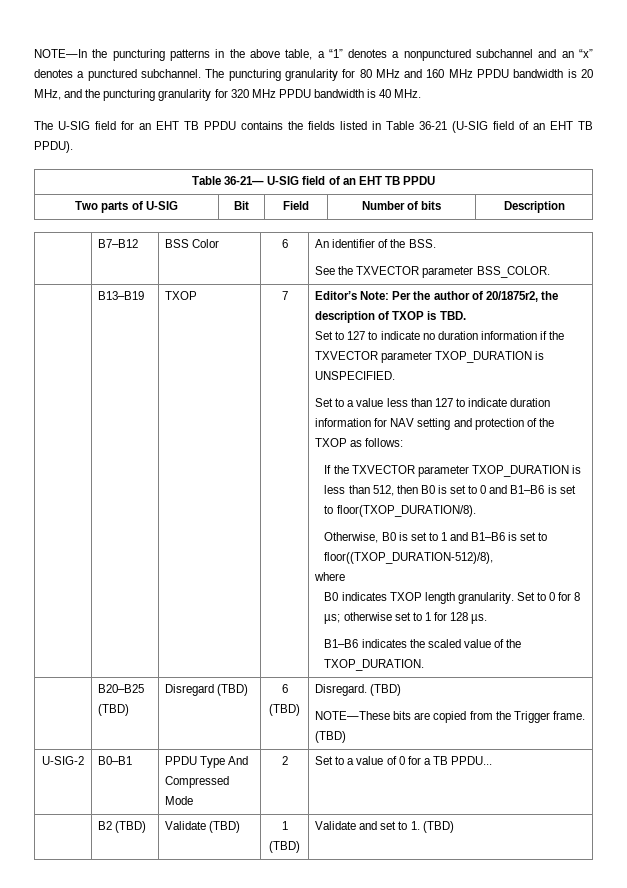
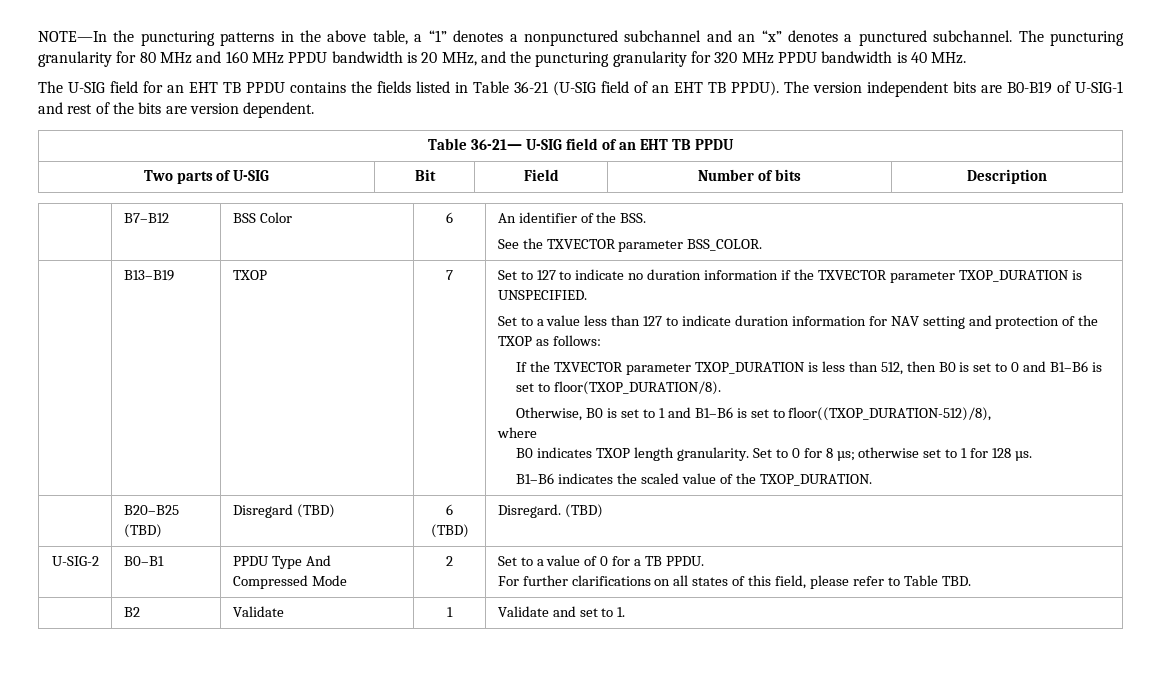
+ The version independent bits are B0-B19 of U-SIG-1 and rest of the bits are version dependent.
- Editor’s Note: Per the author of 20/1875r2, the description of TXOP is TBD.
  | B20–B25 (TBD) | Disregard (TBD) | 6 (TBD) | Disregard. (TBD)
- NOTE—These bits are copied from the Trigger frame. (TBD)
- U-SIG-2 | B0–B1 | PPDU Type And Compressed Mode | 2 | Set to a value of 0 for a TB PPDU...
+ U-SIG-2 | B0–B1 | PPDU Type And Compressed Mode | 2 | Set to a value of 0 for a TB PPDU.
+ For further clarifications on all states of this field, please refer to Table TBD.
- | B2 (TBD) | Validate (TBD) | 1 (TBD) | Validate and set to 1. (TBD)
+ | B2 | Validate | 1 | Validate and set to 1.

